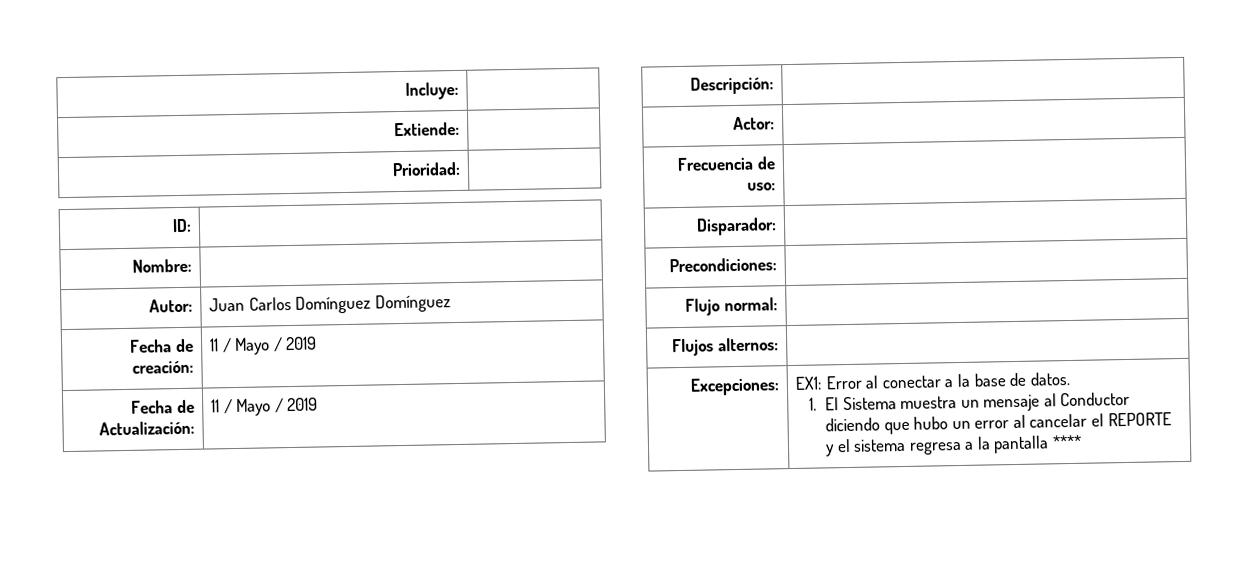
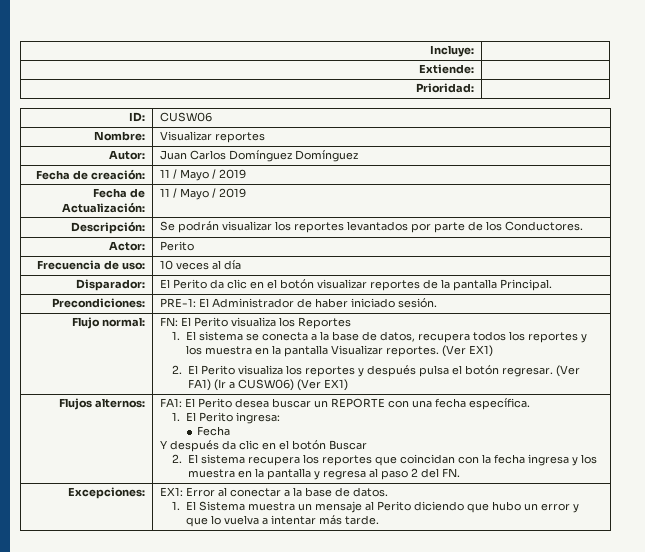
- ID: |
+ ID: | CUSW06
- Nombre: |
+ Nombre: | Visualizar reportes
- Descripción: |
+ Descripción: | Se podrán visualizar los reportes levantados por parte de los Conductores.
- Actor: |
+ Actor: | Perito
- Frecuencia de uso: |
- Disparador: |
- Precondiciones: |
- Flujo normal: |
- Flujos alternos: |
+ Frecuencia de uso: | 10 veces al día
+ Disparador: | El Perito da clic en el botón visualizar reportes de la pantalla Principal.
+ Precondiciones: | PRE-1: El Administrador de haber iniciado sesión.
+ Flujo normal: | FN: El Perito visualiza los Reportes
+ 1. El sistema se conecta a la base de datos, recupera todos los reportes y los muestra en la pantalla Visualizar reportes. (Ver EX1)
+ 2. El Perito visualiza los reportes y después pulsa el botón regresar. (Ver FA1) (Ir a CUSW06) (Ver EX1)
+ Flujos alternos: | FA1: El Perito desea buscar un REPORTE con una fecha específica.
+ 1. El Perito ingresa:
+ Fecha
+ Y después da clic en el botón Buscar
+ 2. El sistema recupera los reportes que coincidan con la fecha ingresa y los muestra en la pantalla y regresa al paso 2 del FN.
  Excepciones: | EX1: Error al conectar a la base de datos.
- 1. El Sistema muestra un mensaje al Conductor diciendo que hubo un error al cancelar el REPORTE y el sistema regresa a la pantalla ****
+ 1. El Sistema muestra un mensaje al Perito diciendo que hubo un error y que lo vuelva a intentar más tarde.

